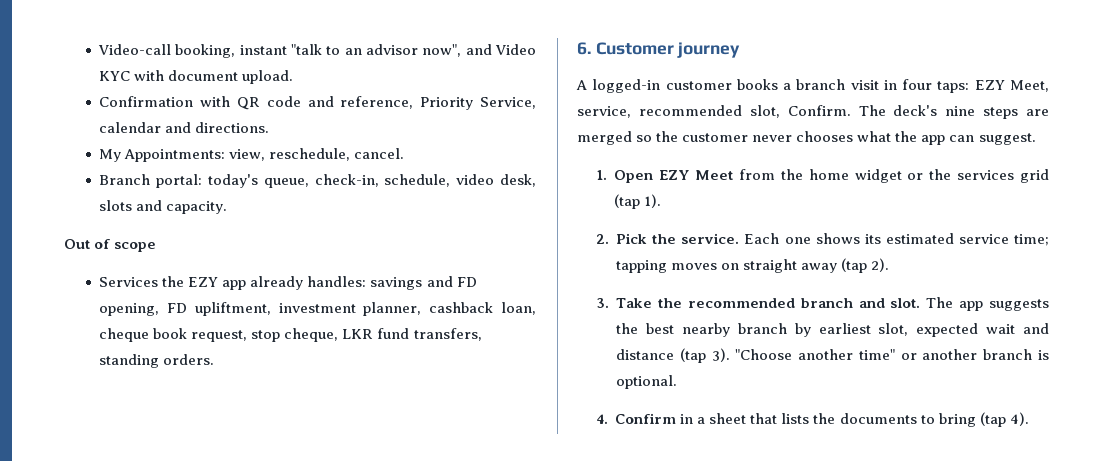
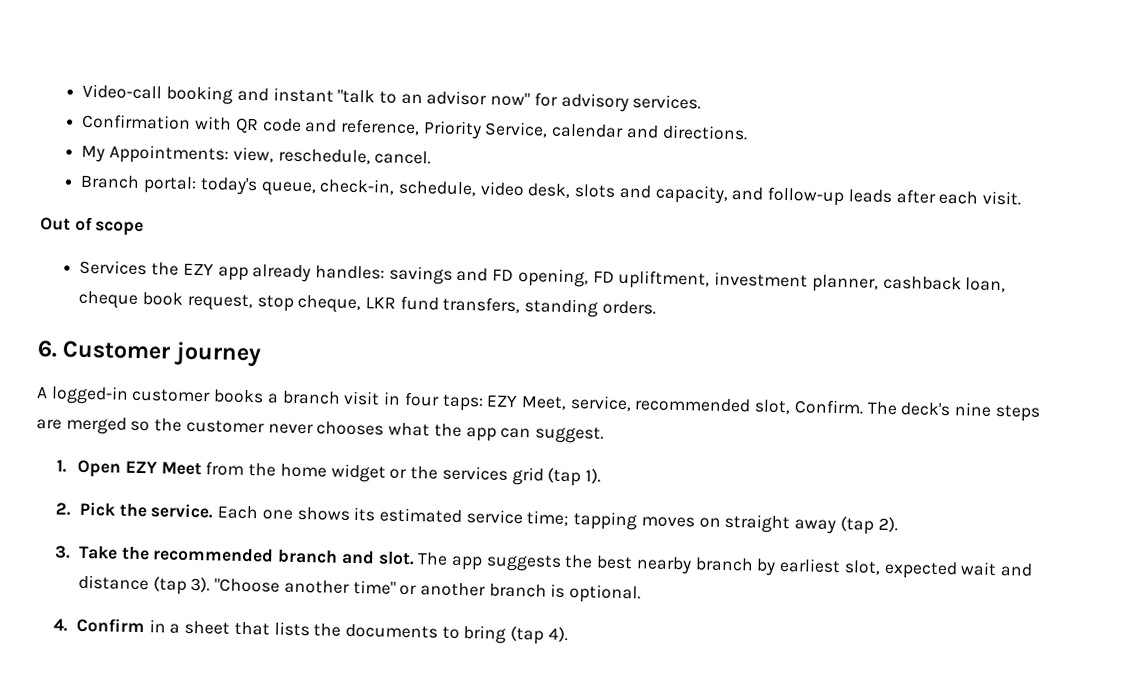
- Video-call booking, instant "talk to an advisor now", and Video KYC with document upload.
+ Video-call booking and instant "talk to an advisor now" for advisory services.
- Branch portal: today's queue, check-in, schedule, video desk, slots and capacity.
+ Branch portal: today's queue, check-in, schedule, video desk, slots and capacity, and follow-up leads after each visit.

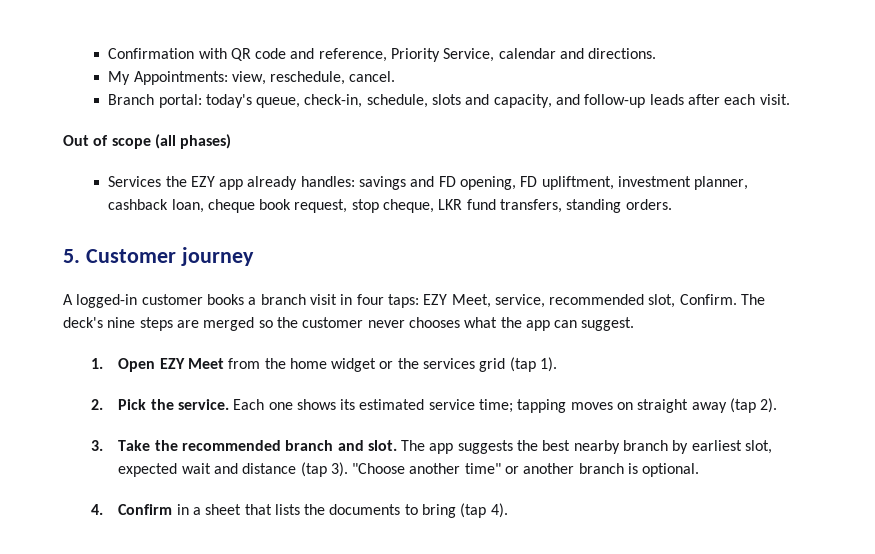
- Video-call booking and instant "talk to an advisor now" for advisory services.
- Branch portal: today's queue, check-in, schedule, video desk, slots and capacity, and follow-up leads after each visit.
+ Branch portal: today's queue, check-in, schedule, slots and capacity, and follow-up leads after each visit.
- Out of scope
+ Out of scope (all phases)
- 6. Customer journey
+ 5. Customer journey

